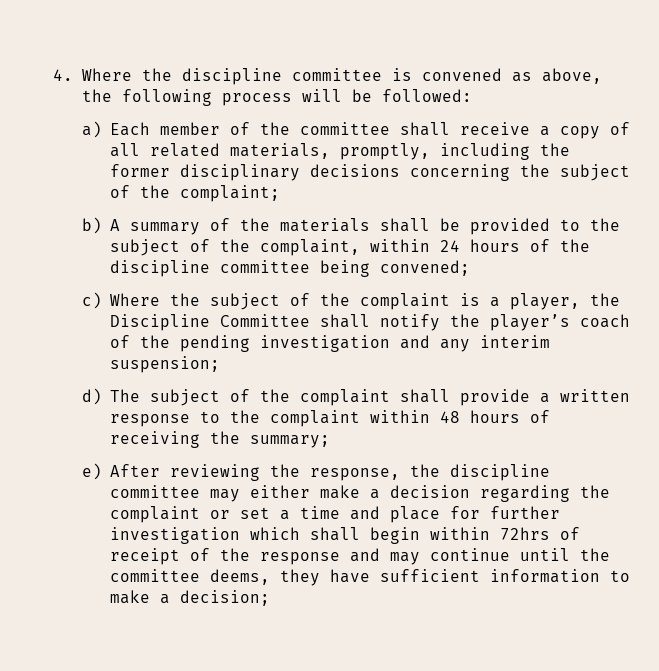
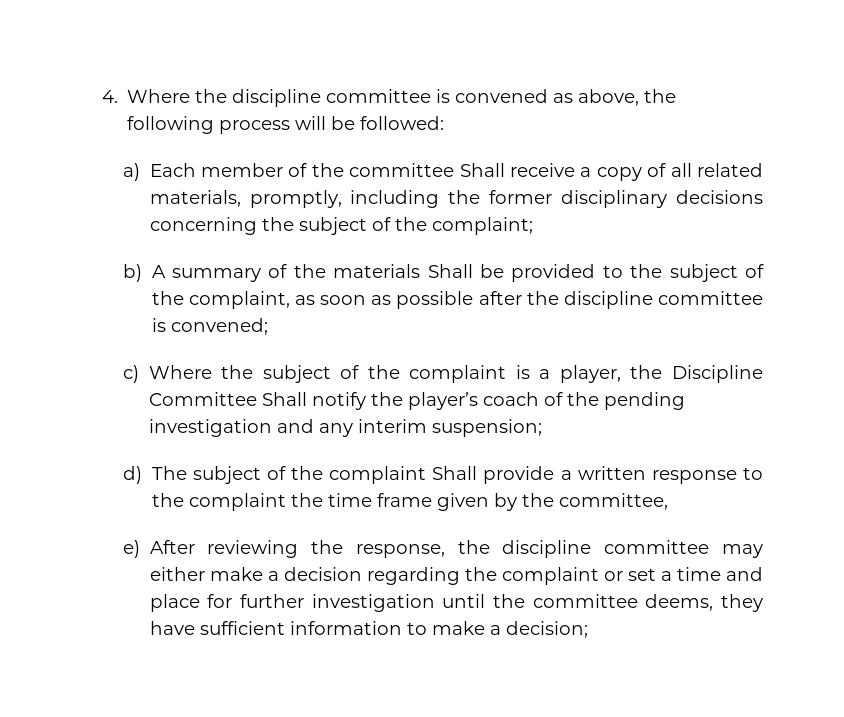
- a) Each member of the committee shall receive a copy of all related materials, promptly, including the former disciplinary decisions concerning the subject of the complaint;
+ a) Each member of the committee Shall receive a copy of all related materials, promptly, including the former disciplinary decisions concerning the subject of the complaint;
- b) A summary of the materials shall be provided to the subject of the complaint, within 24 hours of the discipline committee being convened;
+ b) A summary of the materials Shall be provided to the subject of the complaint, as soon as possible after the discipline committee is convened;
- c) Where the subject of the complaint is a player, the Discipline Committee shall notify the player’s coach of the pending investigation and any interim suspension;
+ c) Where the subject of the complaint is a player, the Discipline Committee Shall notify the player’s coach of the pending investigation and any interim suspension;
- d) The subject of the complaint shall provide a written response to the complaint within 48 hours of receiving the summary;
+ d) The subject of the complaint Shall provide a written response to the complaint the time frame given by the committee,
- e) After reviewing the response, the discipline committee may either make a decision regarding the complaint or set a time and place for further investigation which shall begin within 72hrs of receipt of the response and may continue until the committee deems, they have sufficient information to make a decision;
+ e) After reviewing the response, the discipline committee may either make a decision regarding the complaint or set a time and place for further investigation until the committee deems, they have sufficient information to make a decision;

